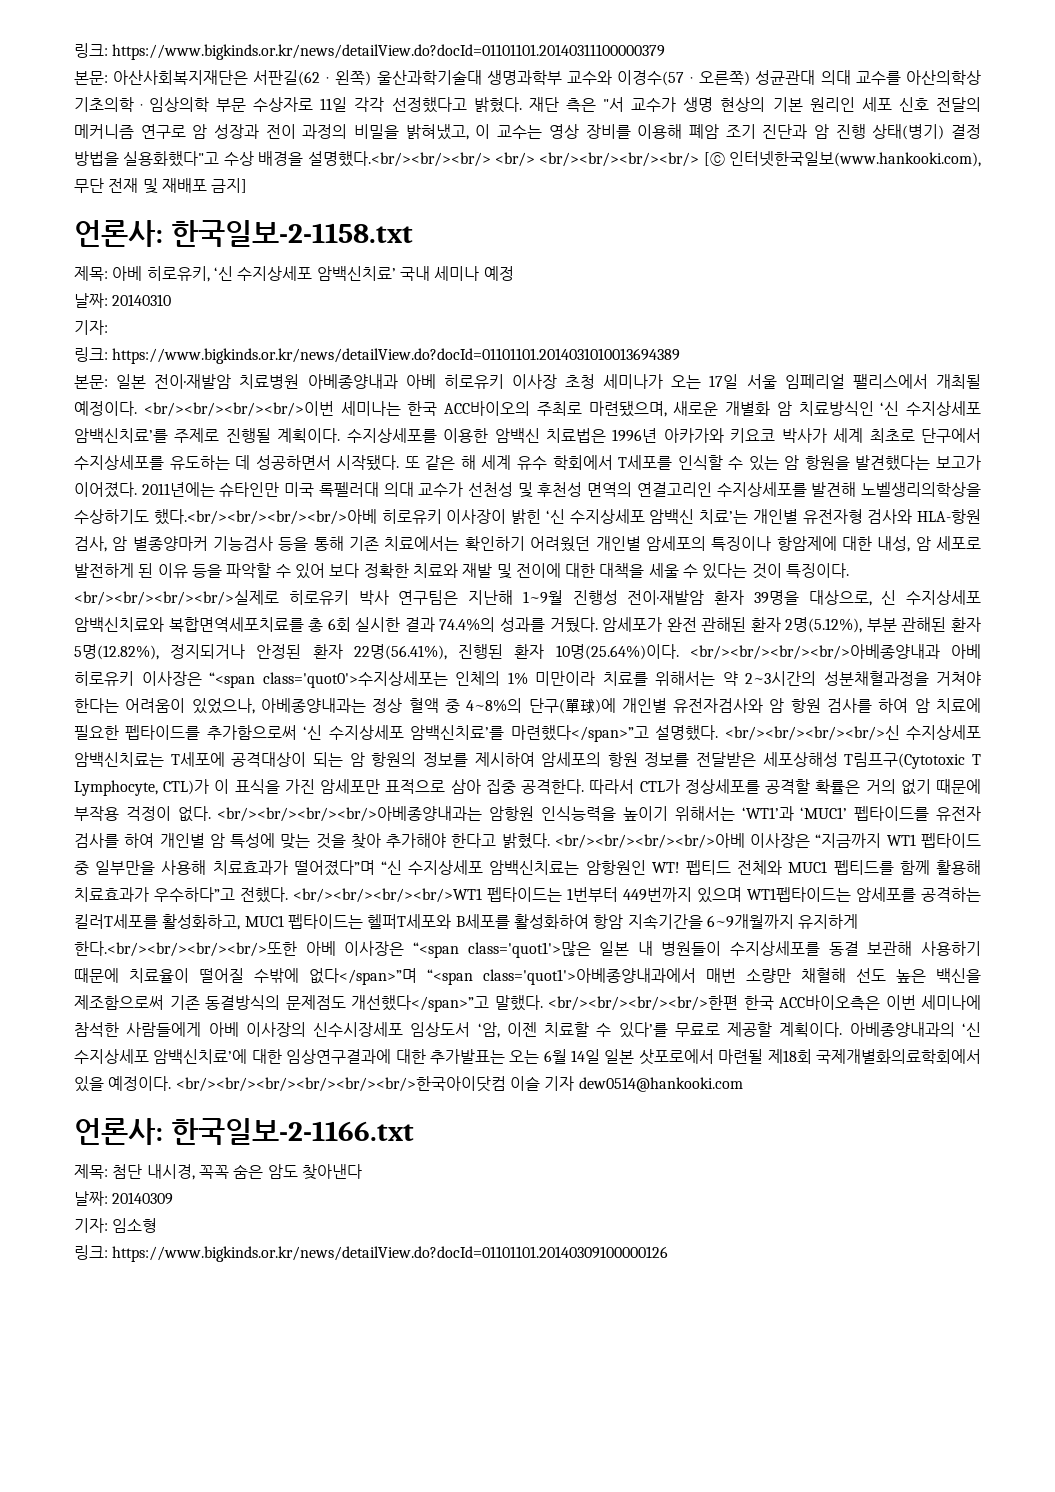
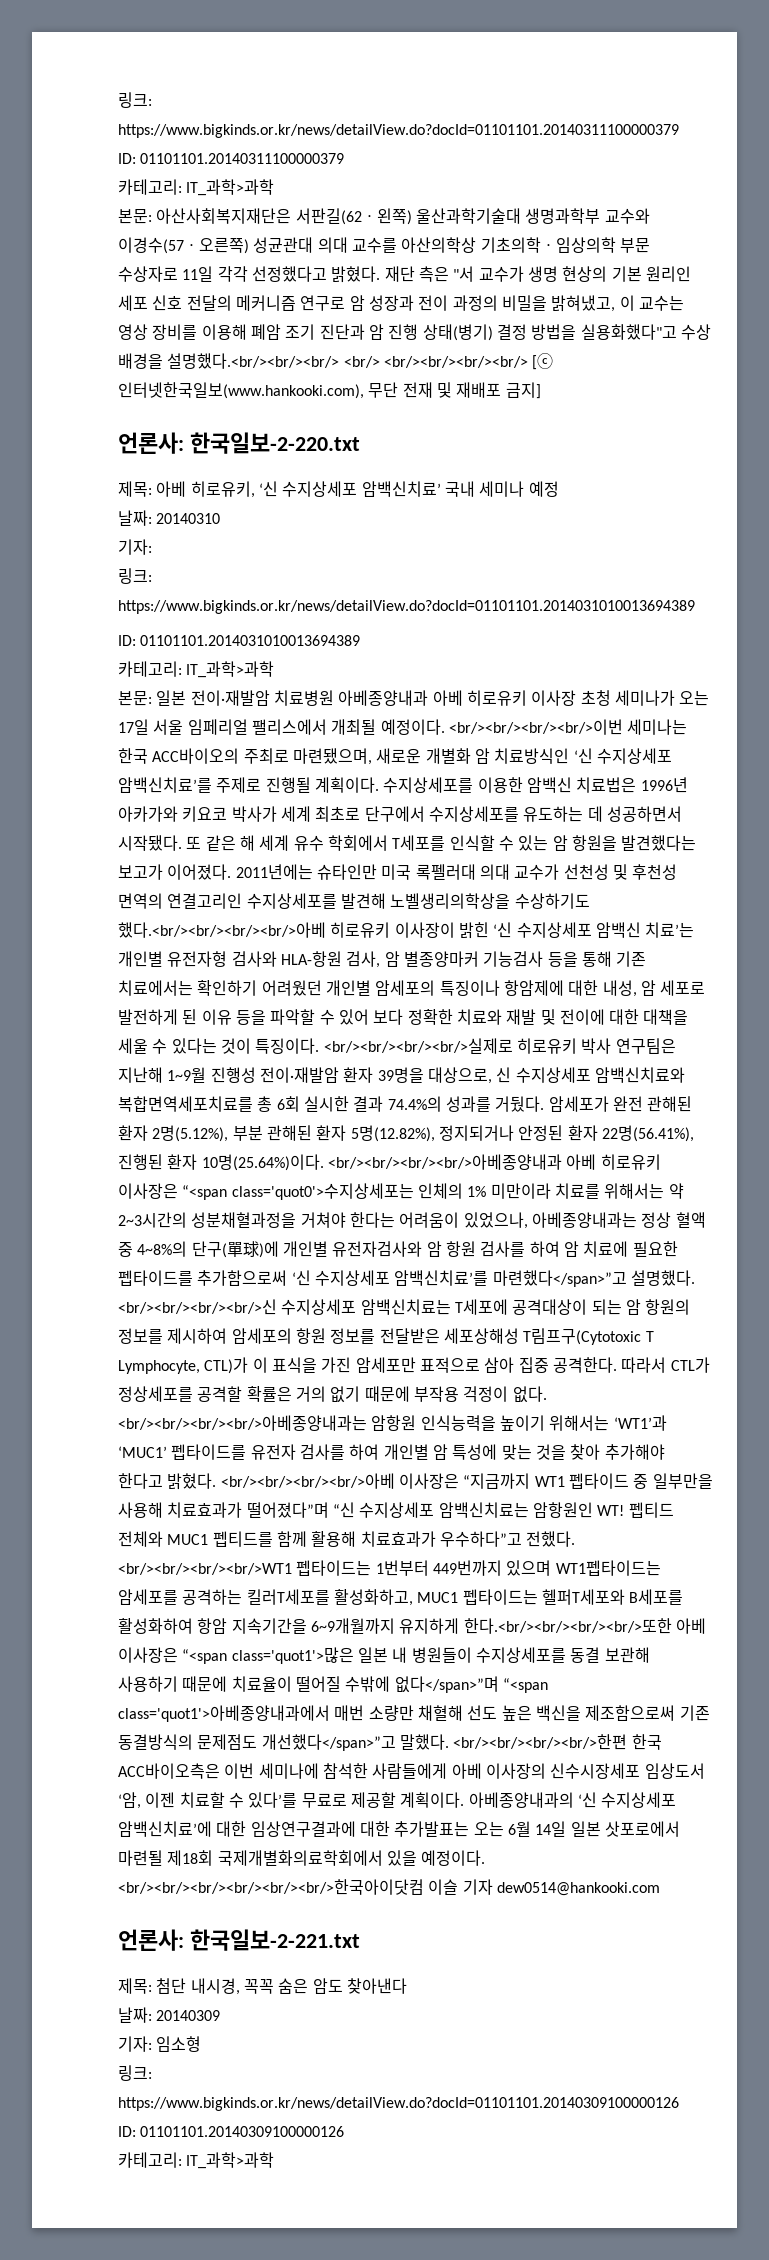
+ ID: 01101101.20140311100000379
+ 카테고리: IT_과학>과학
- 언론사: 한국일보-2-1158.txt
+ 언론사: 한국일보-2-220.txt
+ ID: 01101101.2014031010013694389
+ 카테고리: IT_과학>과학
- 언론사: 한국일보-2-1166.txt
+ 언론사: 한국일보-2-221.txt
+ ID: 01101101.20140309100000126
+ 카테고리: IT_과학>과학

